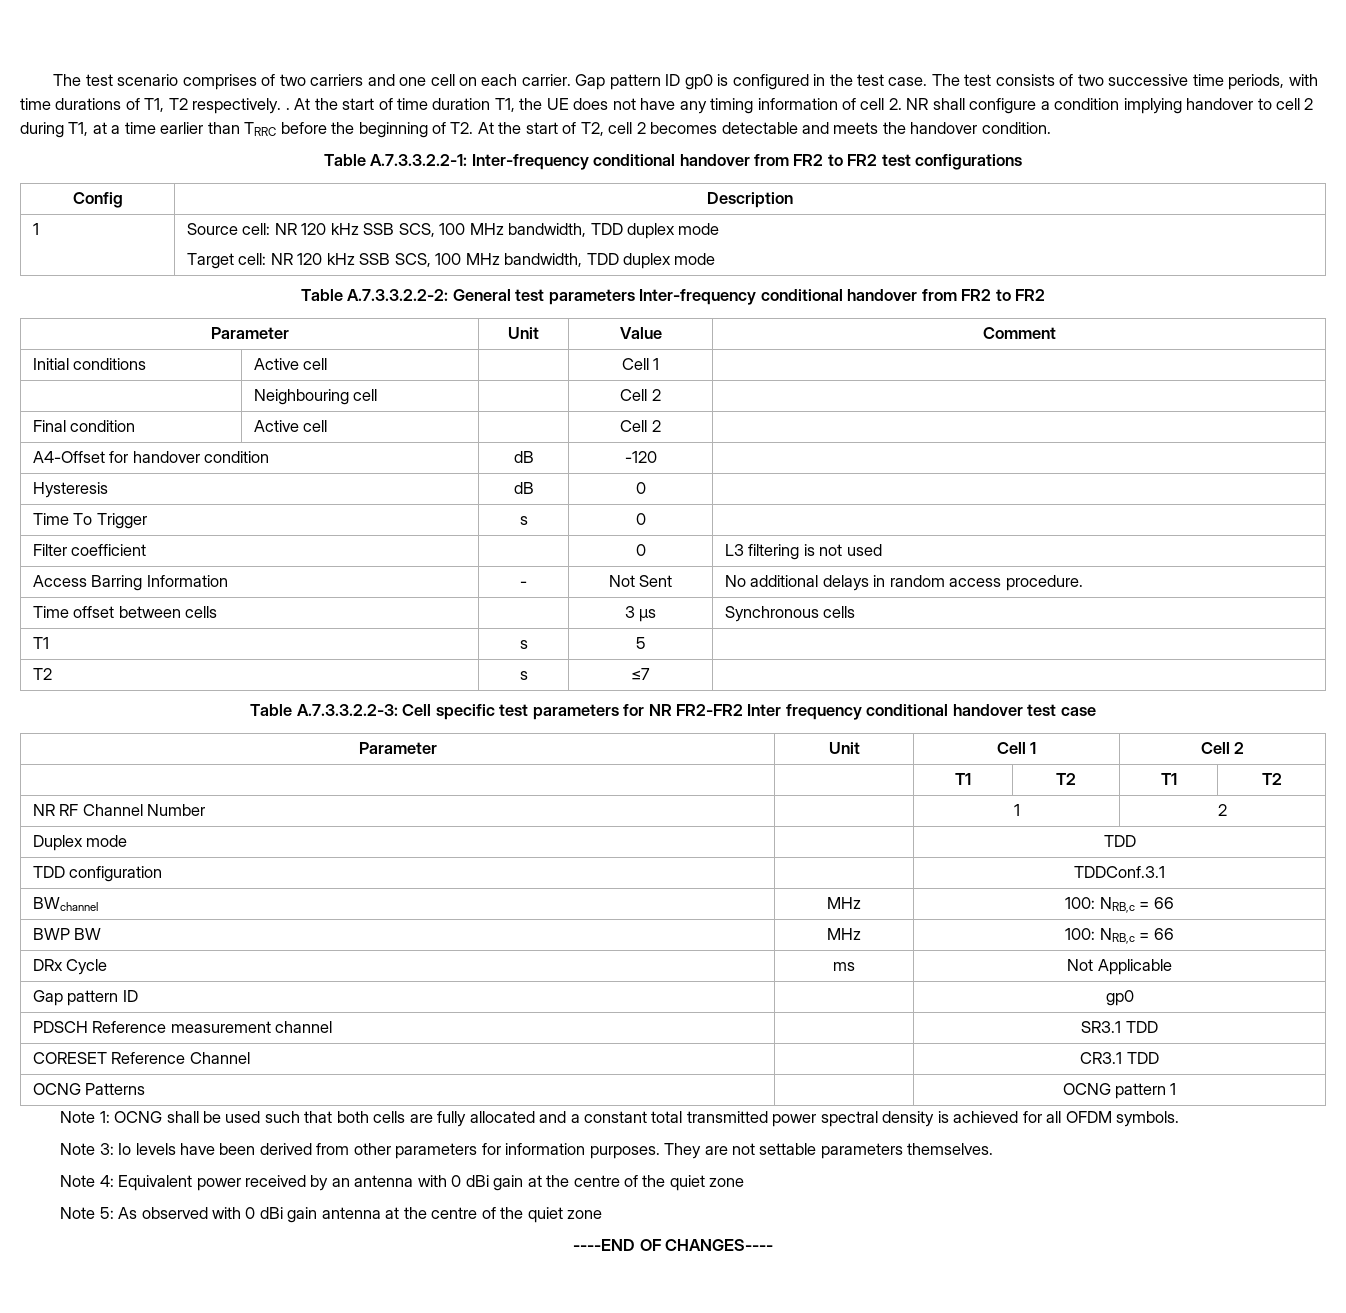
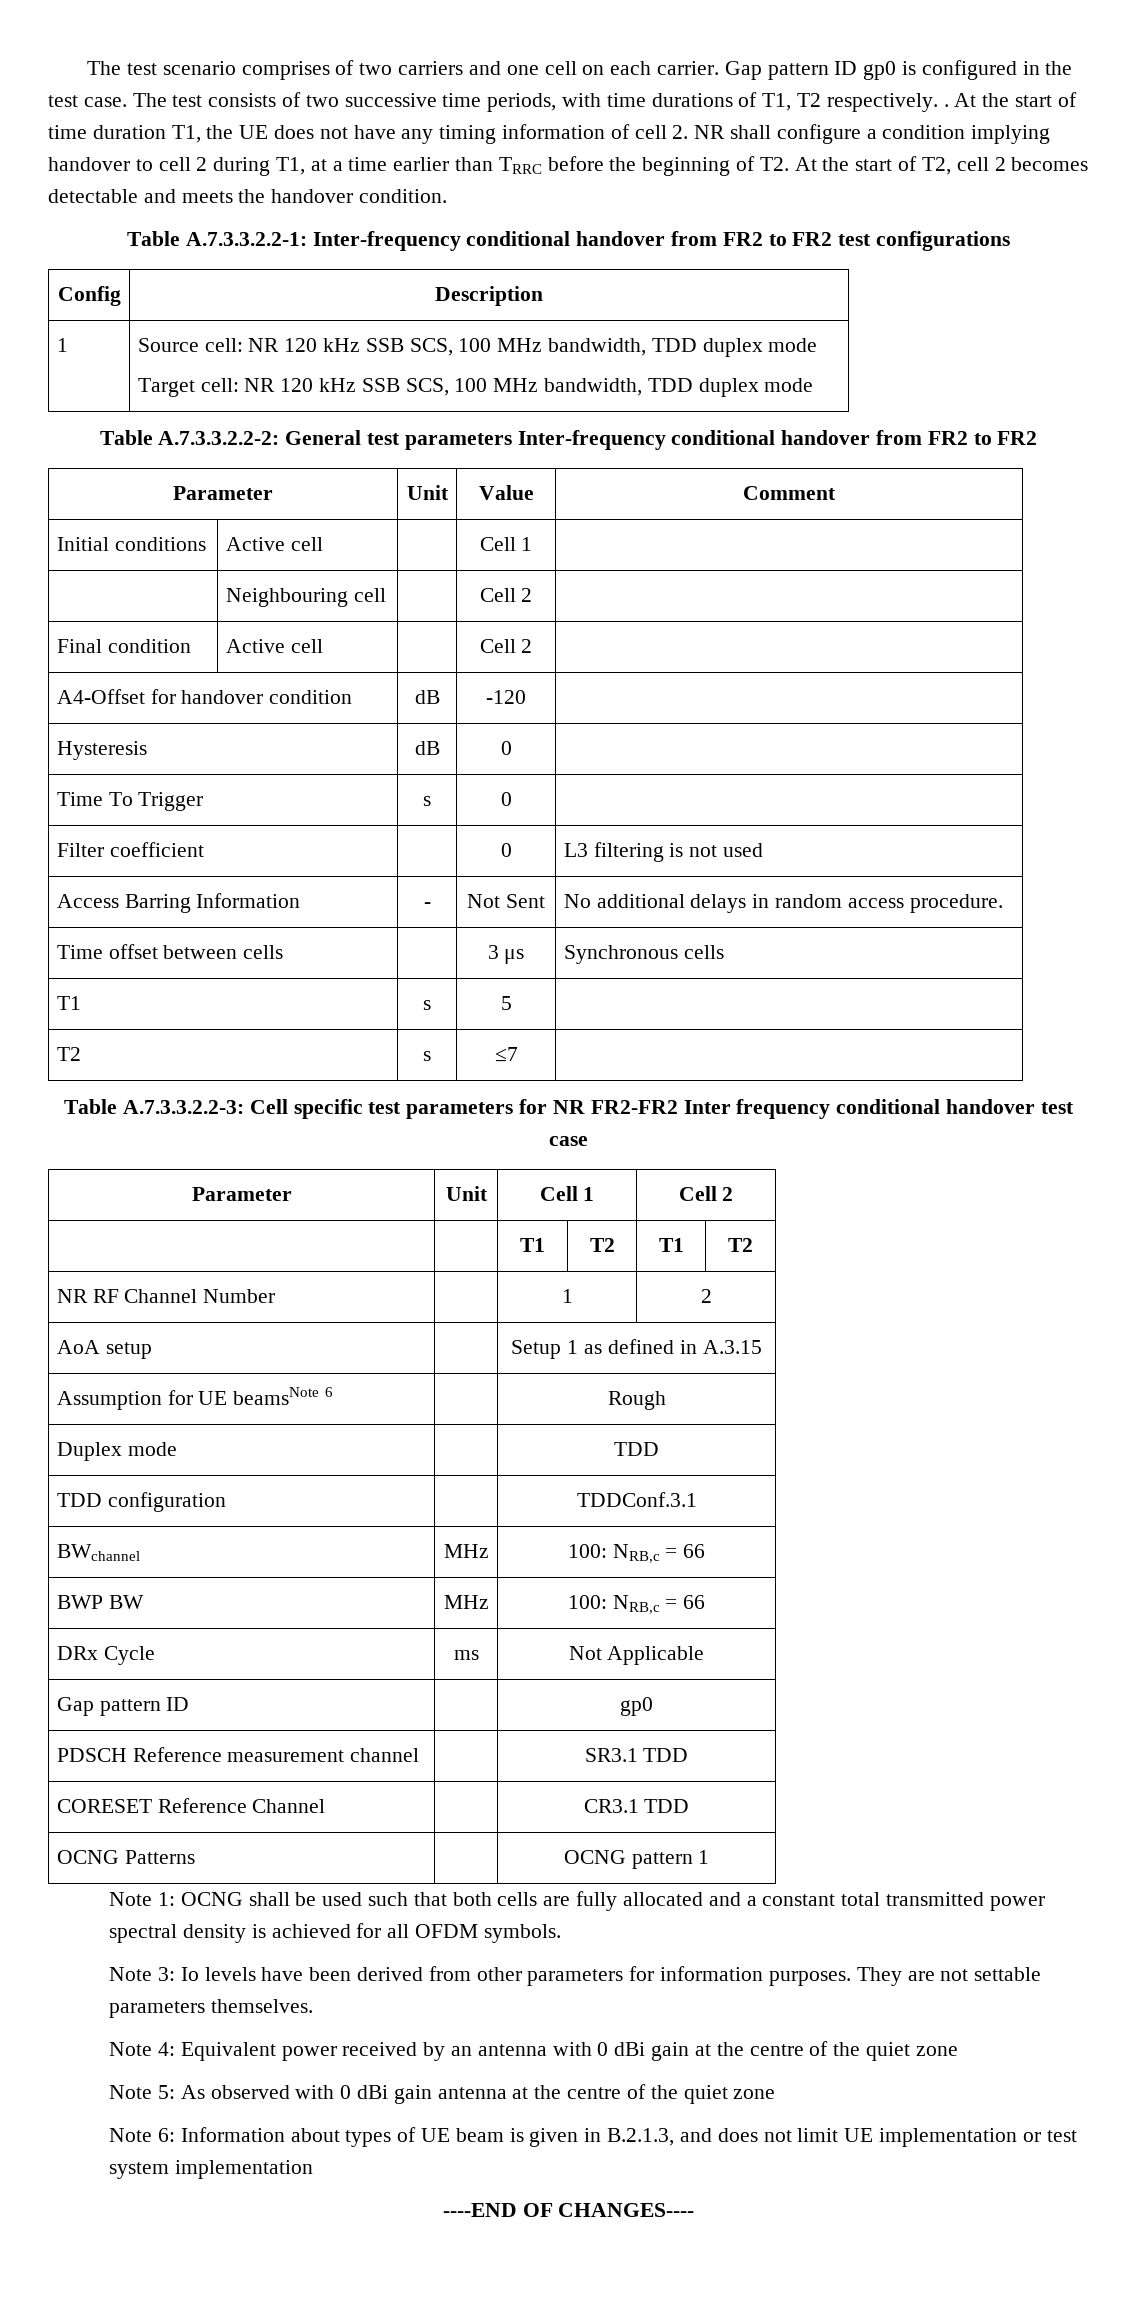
+ AoA setup | | Setup 1 as defined in A.3.15
+ Assumption for UE beamsNote 6 | | Rough
+ Note 6: Information about types of UE beam is given in B.2.1.3, and does not limit UE implementation or test system implementation

